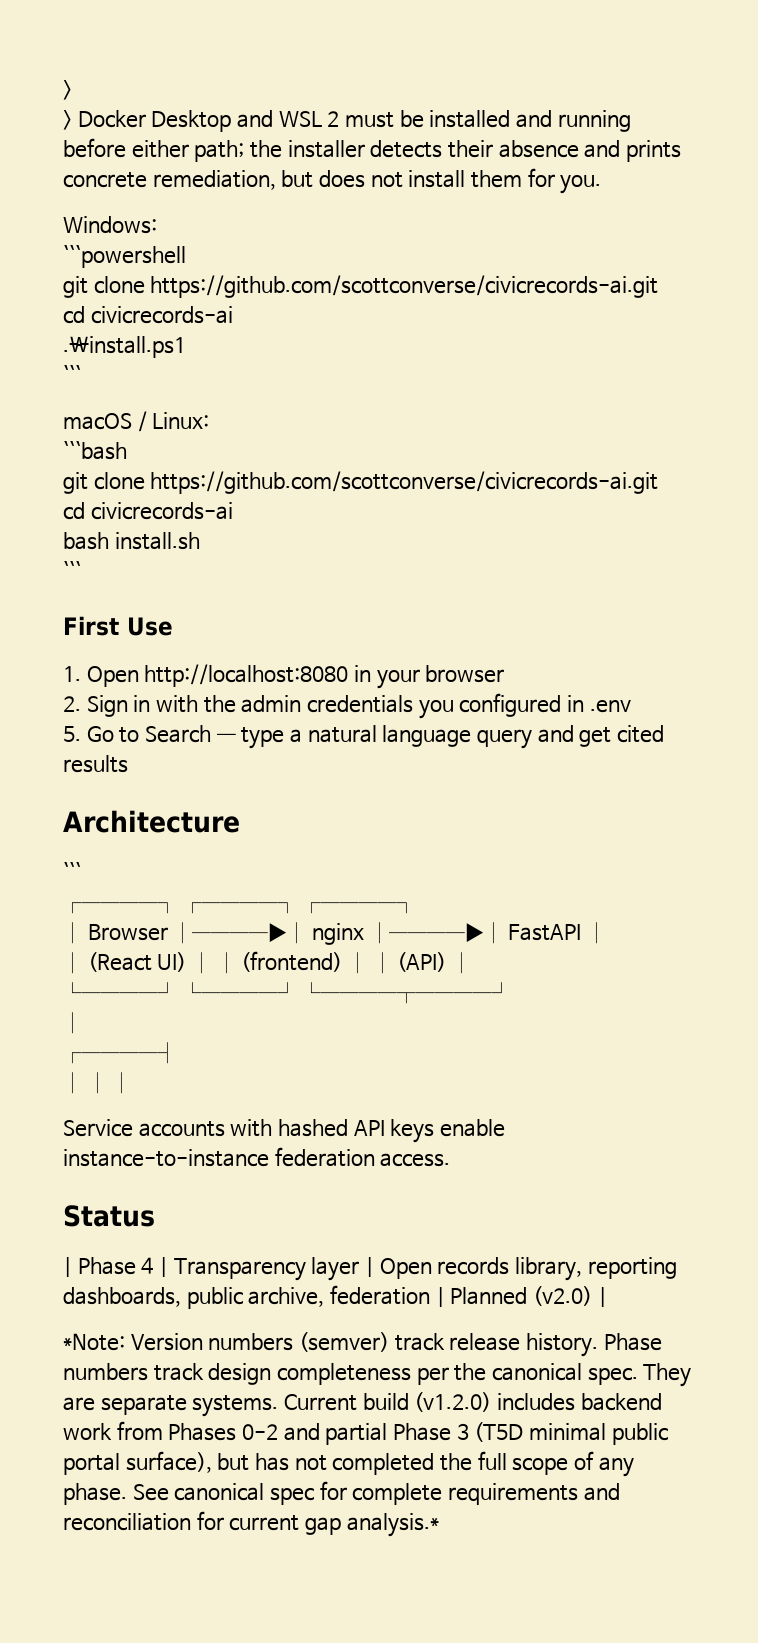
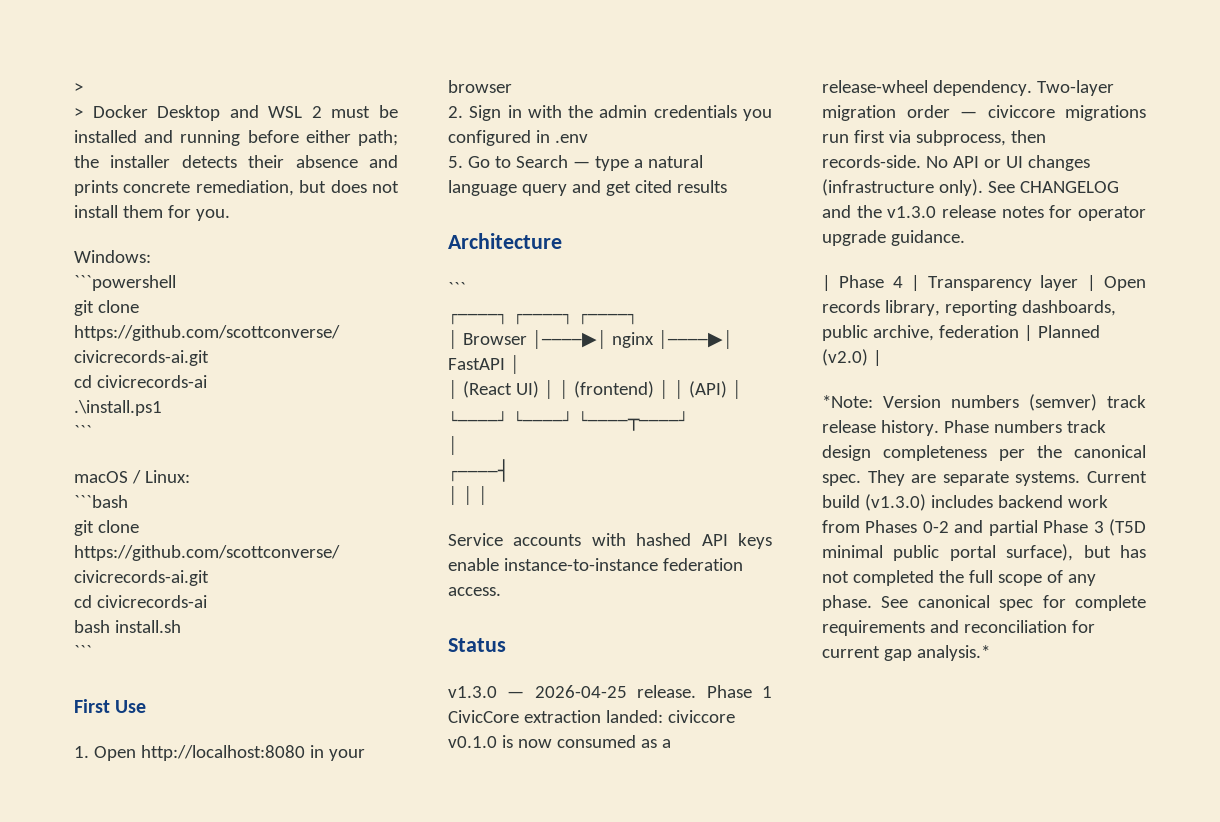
+ v1.3.0 — 2026-04-25 release. Phase 1 CivicCore extraction landed: civiccore v0.1.0 is now consumed as a release-wheel dependency. Two-layer migration order — civiccore migrations run first via subprocess, then records-side. No API or UI changes (infrastructure only). See CHANGELOG and the v1.3.0 release notes for operator upgrade guidance.
- Current build (v1.2.0) includes backend work from Phases 0-2 and partial Phase 3 (T5D minimal public portal surface), but has not completed the full scope of any phase.
+ Current build (v1.3.0) includes backend work from Phases 0-2 and partial Phase 3 (T5D minimal public portal surface), but has not completed the full scope of any phase.

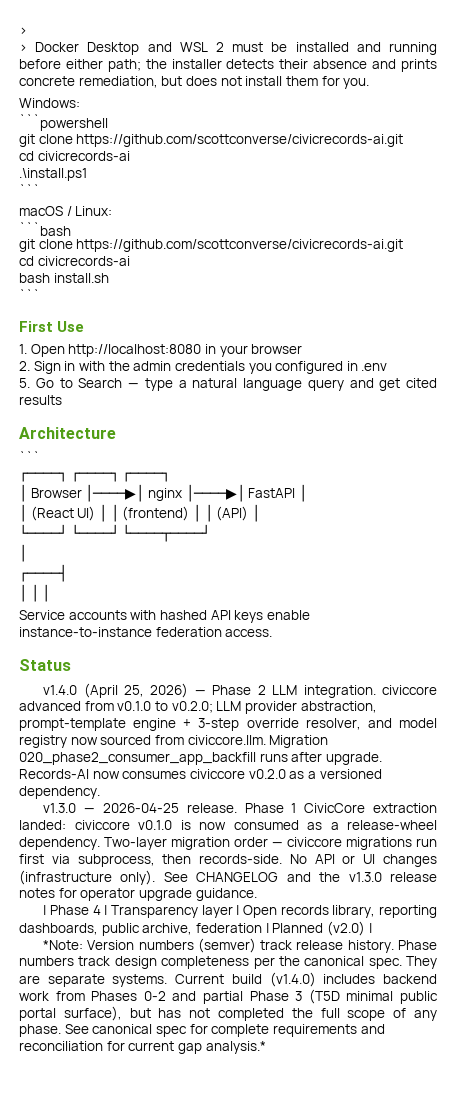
+ v1.4.0 (April 25, 2026) — Phase 2 LLM integration. civiccore advanced from v0.1.0 to v0.2.0; LLM provider abstraction, prompt-template engine + 3-step override resolver, and model registry now sourced from civiccore.llm. Migration 020_phase2_consumer_app_backfill runs after upgrade. Records-AI now consumes civiccore v0.2.0 as a versioned dependency.
- Current build (v1.3.0) includes backend work from Phases 0-2 and partial Phase 3 (T5D minimal public portal surface), but has not completed the full scope of any phase.
+ Current build (v1.4.0) includes backend work from Phases 0-2 and partial Phase 3 (T5D minimal public portal surface), but has not completed the full scope of any phase.

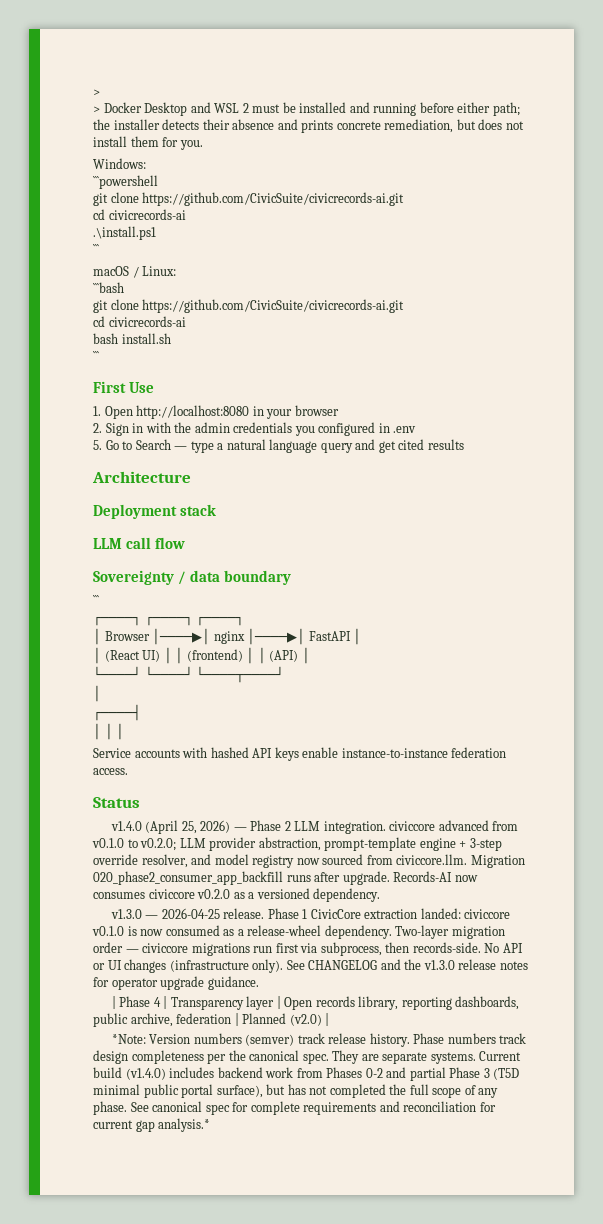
  ```powershell
- git clone https://github.com/scottconverse/civicrecords-ai.git
+ git clone https://github.com/CivicSuite/civicrecords-ai.git
  ```bash
- git clone https://github.com/scottconverse/civicrecords-ai.git
+ git clone https://github.com/CivicSuite/civicrecords-ai.git
+ Deployment stack
+ LLM call flow
+ Sovereignty / data boundary

